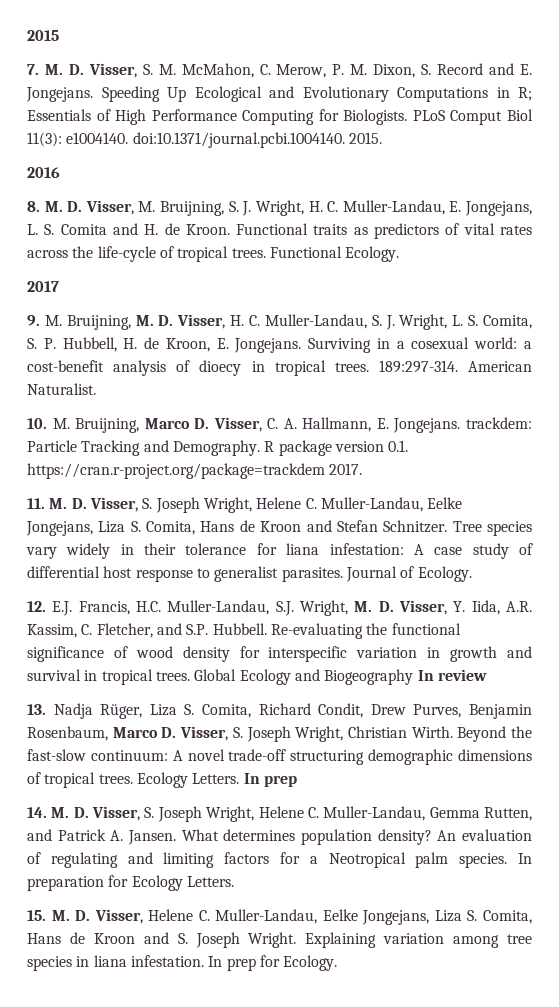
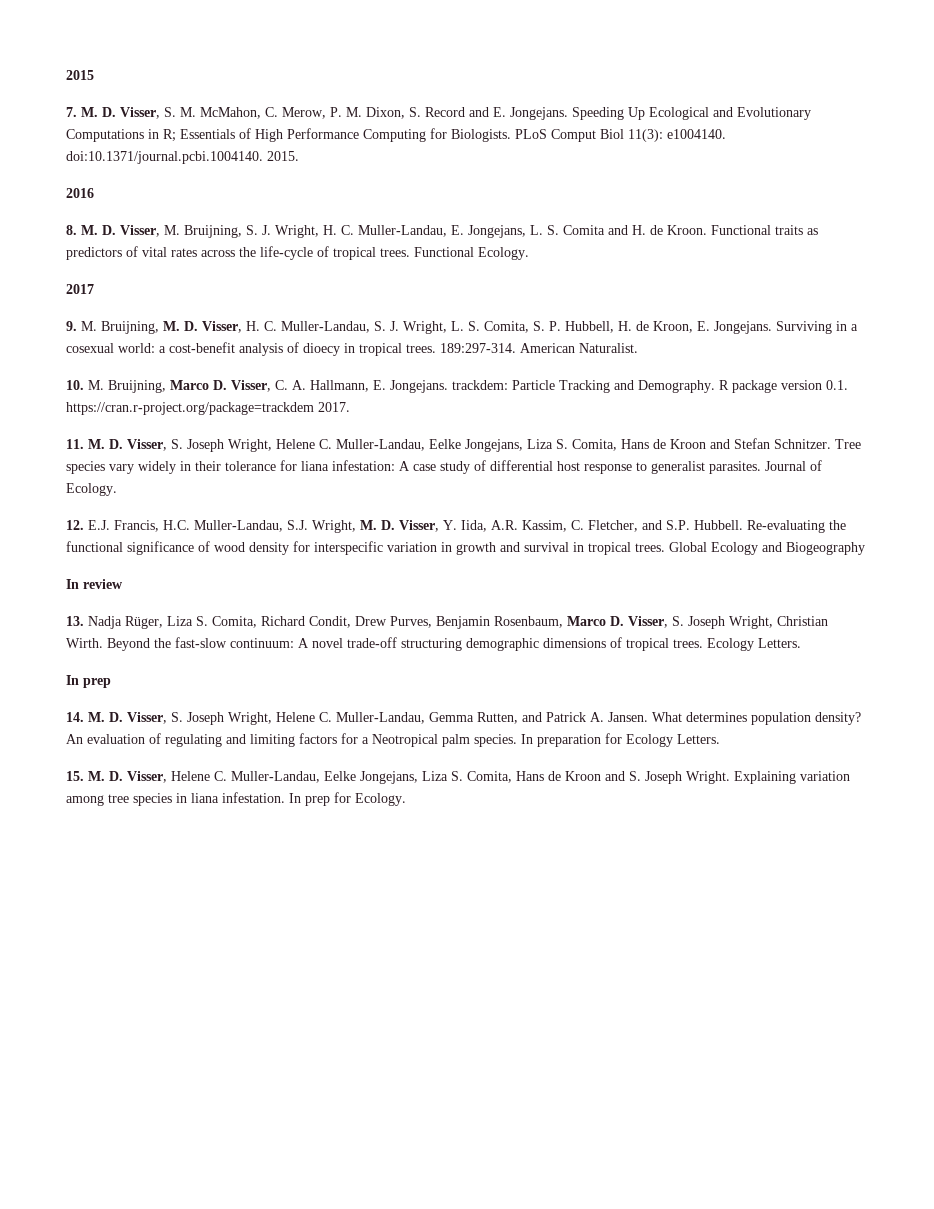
- Global Ecology and Biogeography In review
+ Global Ecology and Biogeography
+ In review
- Beyond the fast-slow continuum: A novel trade-off structuring demographic dimensions of tropical trees. Ecology Letters. In prep
+ Beyond the fast-slow continuum: A novel trade-off structuring demographic dimensions of tropical trees. Ecology Letters.
+ In prep

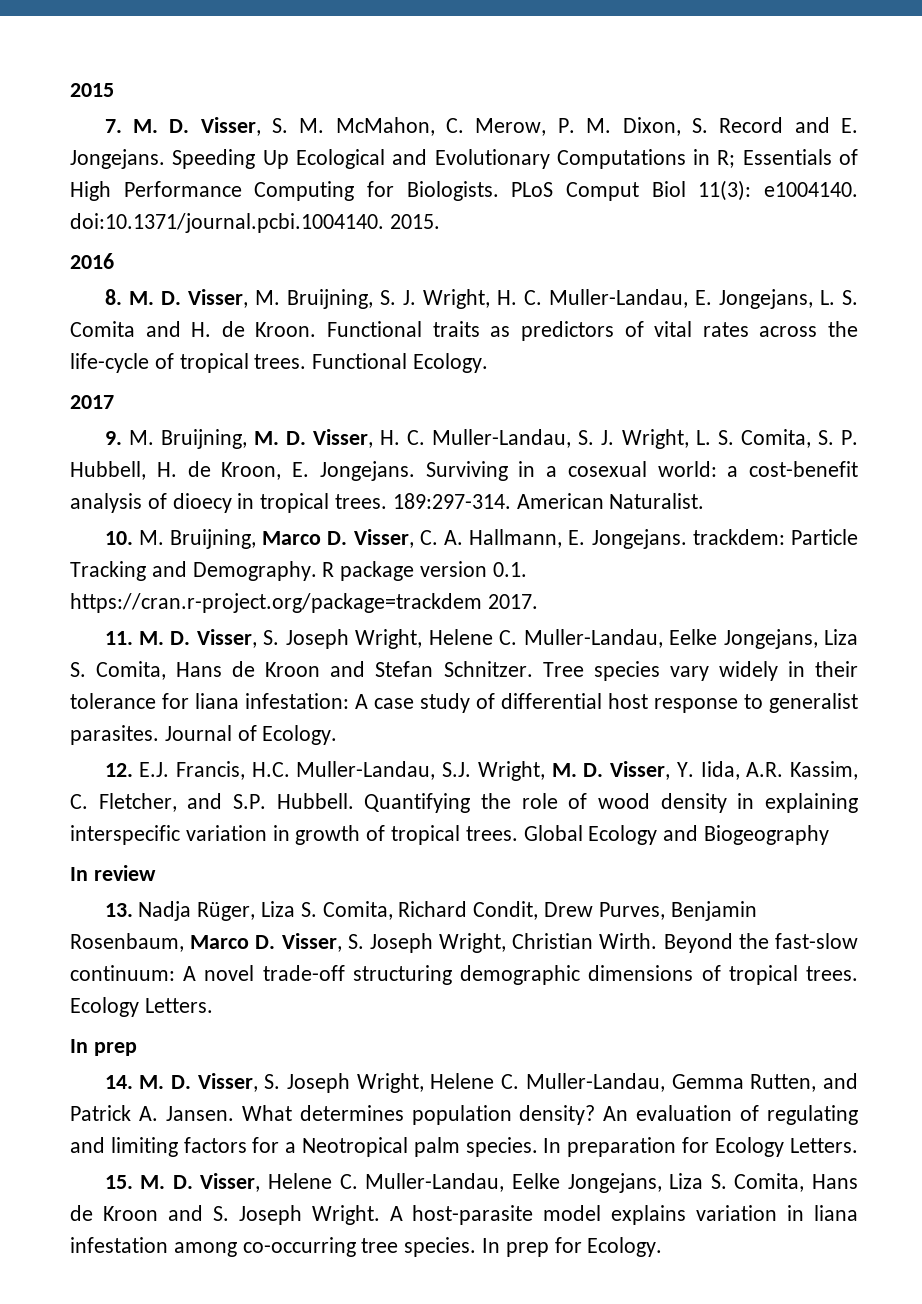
- Re-evaluating the functional significance of wood density for interspecific variation in growth and survival in tropical trees.
+ Quantifying the role of wood density in explaining interspecific variation in growth of tropical trees.
- Explaining variation among tree species in liana infestation.
+ A host-parasite model explains variation in liana infestation among co-occurring tree species.

